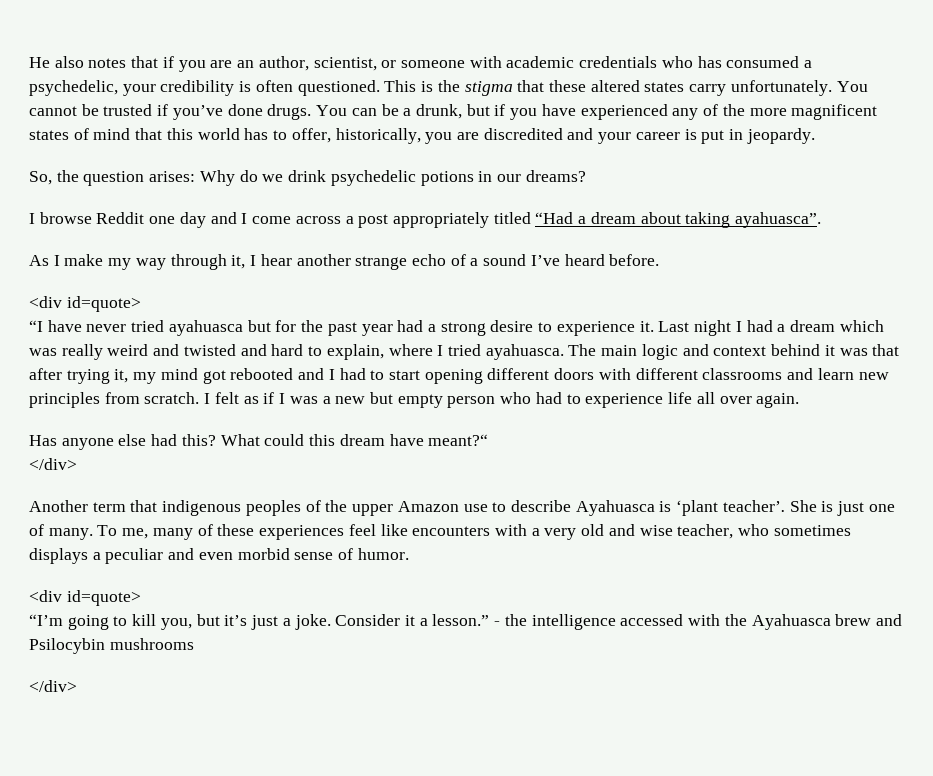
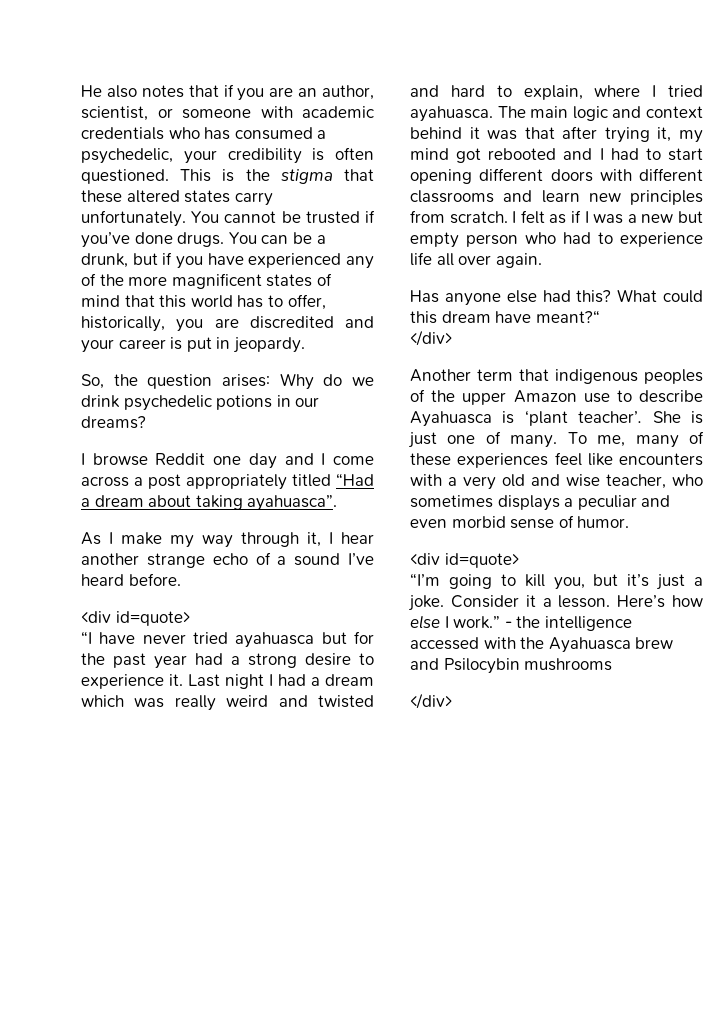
- Consider it a lesson.”
+ Consider it a lesson. Here’s how else I work.”

